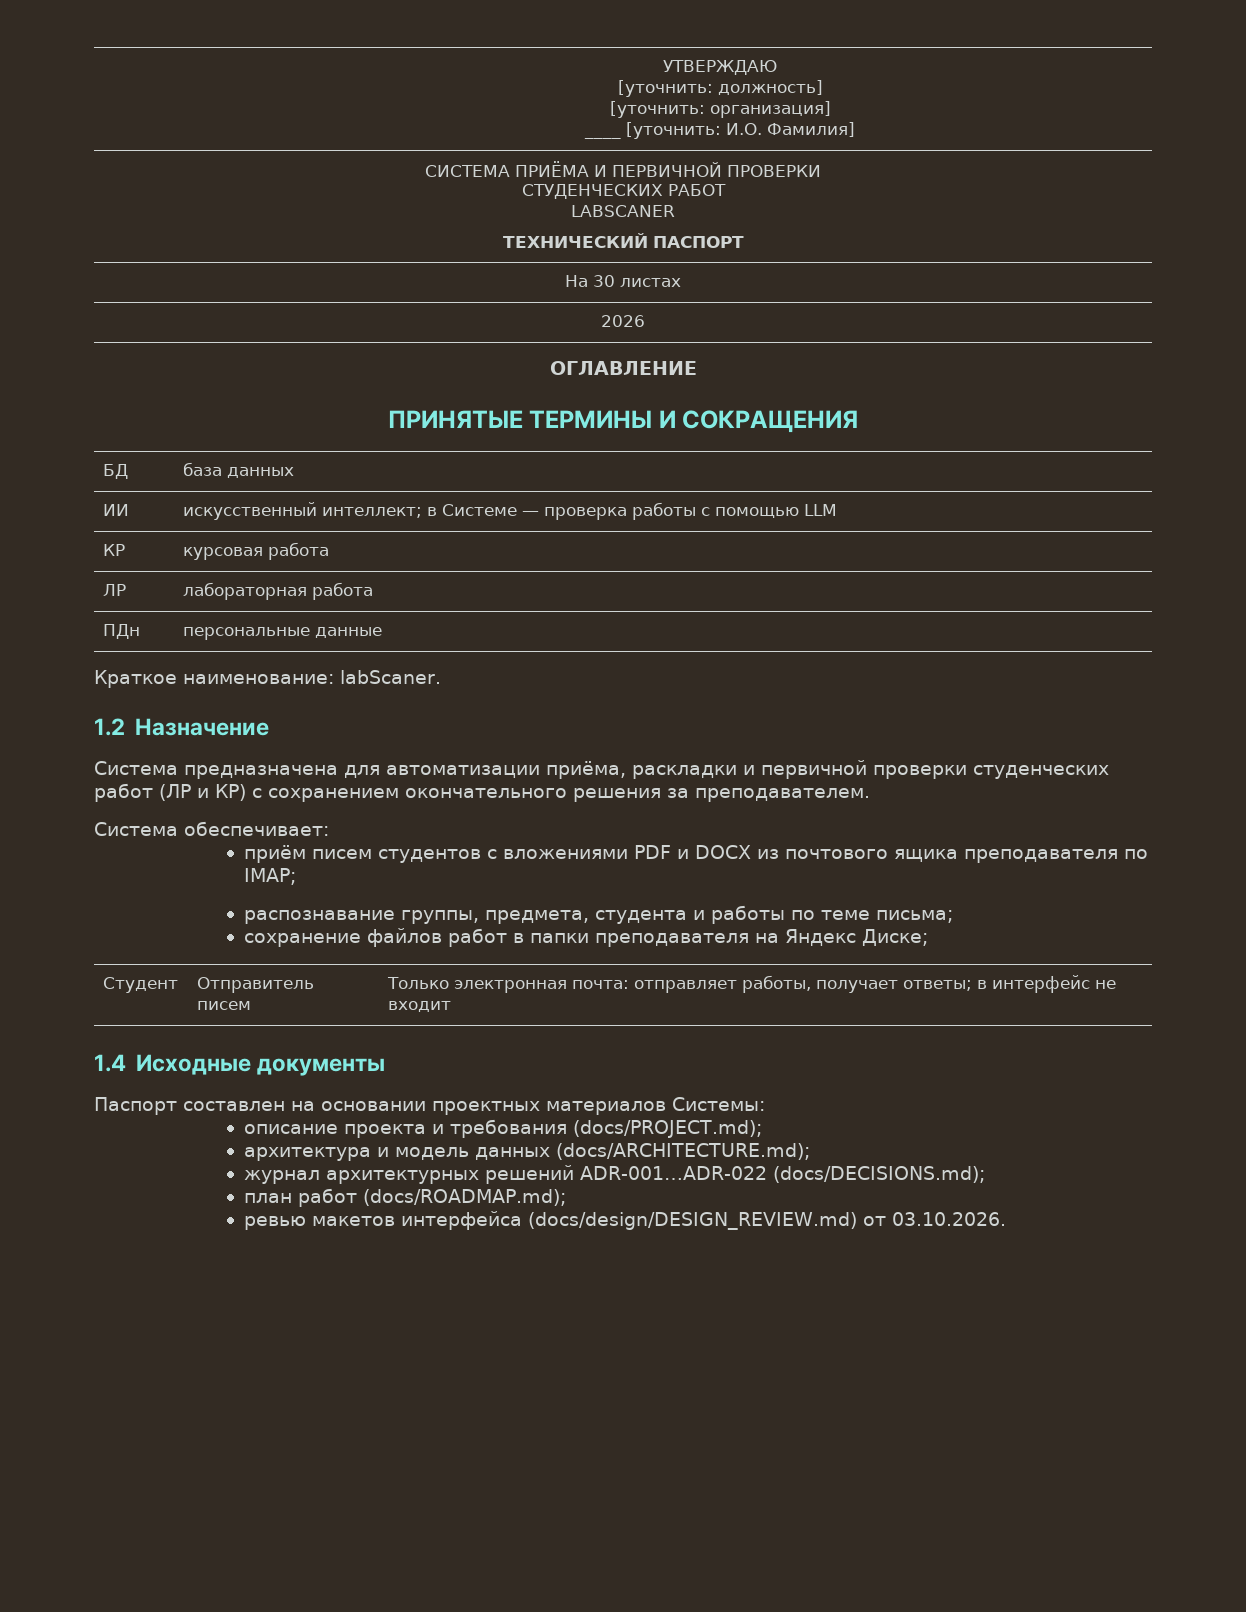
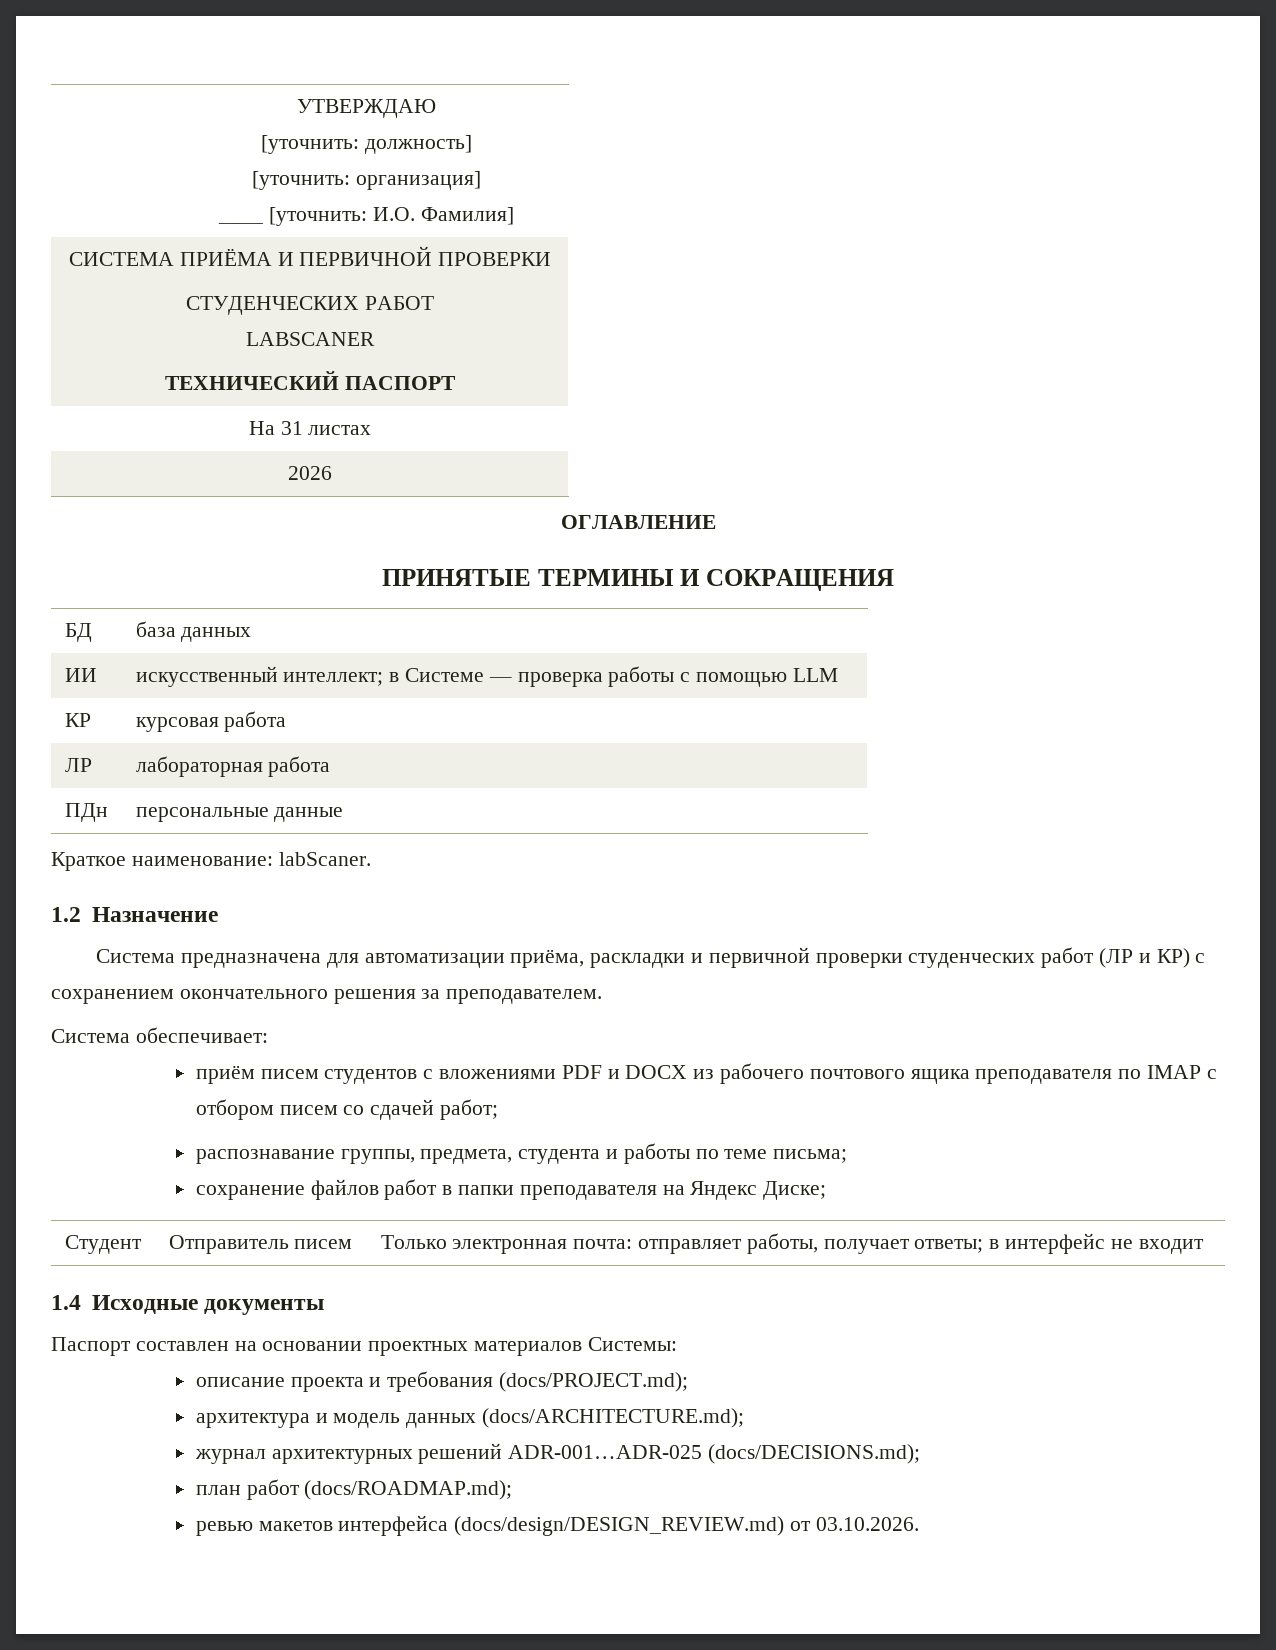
- На 30 листах
+ На 31 листах
- приём писем студентов с вложениями PDF и DOCX из почтового ящика преподавателя по IMAP;
+ приём писем студентов с вложениями PDF и DOCX из рабочего почтового ящика преподавателя по IMAP с отбором писем со сдачей работ;
- журнал архитектурных решений ADR-001…ADR-022 (docs/DECISIONS.md);
+ журнал архитектурных решений ADR-001…ADR-025 (docs/DECISIONS.md);

